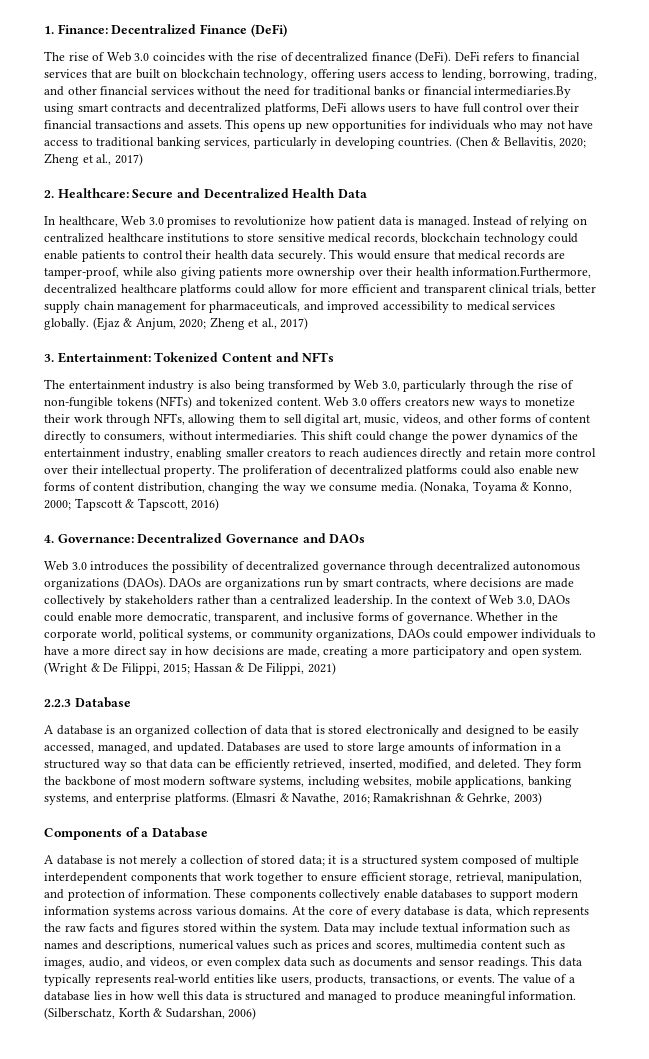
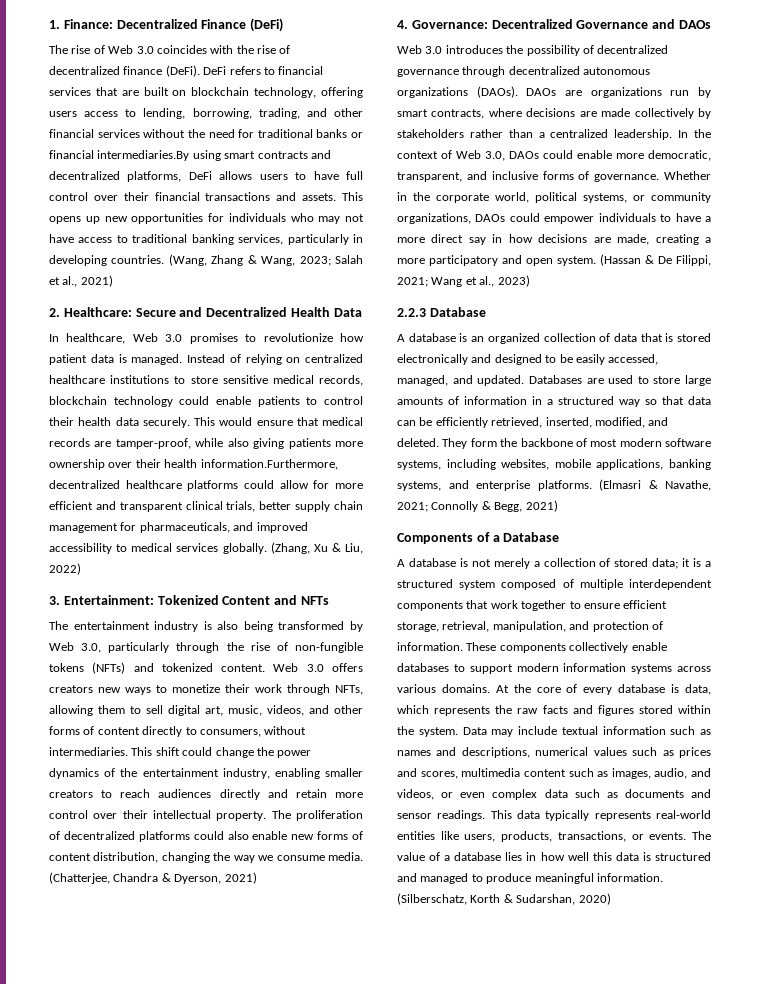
- (Chen & Bellavitis, 2020; Zheng et al., 2017)
+ (Wang, Zhang & Wang, 2023; Salah et al., 2021)
- (Ejaz & Anjum, 2020; Zheng et al., 2017)
+ (Zhang, Xu & Liu, 2022)
- (Nonaka, Toyama & Konno, 2000; Tapscott & Tapscott, 2016)
+ (Chatterjee, Chandra & Dyerson, 2021)
- (Wright & De Filippi, 2015; Hassan & De Filippi, 2021)
+ (Hassan & De Filippi, 2021; Wang et al., 2023)
- (Elmasri & Navathe, 2016; Ramakrishnan & Gehrke, 2003)
+ (Elmasri & Navathe, 2021; Connolly & Begg, 2021)
- (Silberschatz, Korth & Sudarshan, 2006)
+ (Silberschatz, Korth & Sudarshan, 2020)

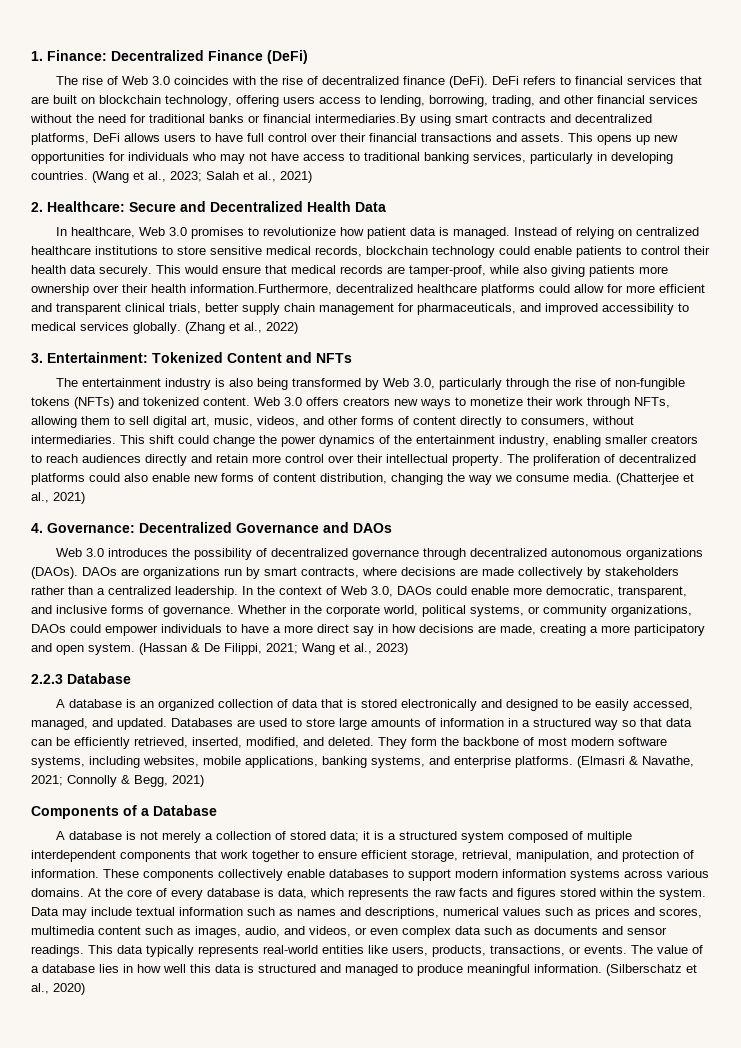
- (Wang, Zhang & Wang, 2023; Salah et al., 2021)
+ (Wang et al., 2023; Salah et al., 2021)
- (Zhang, Xu & Liu, 2022)
+ (Zhang et al., 2022)
- (Chatterjee, Chandra & Dyerson, 2021)
+ (Chatterjee et al., 2021)
- (Silberschatz, Korth & Sudarshan, 2020)
+ (Silberschatz et al., 2020)

